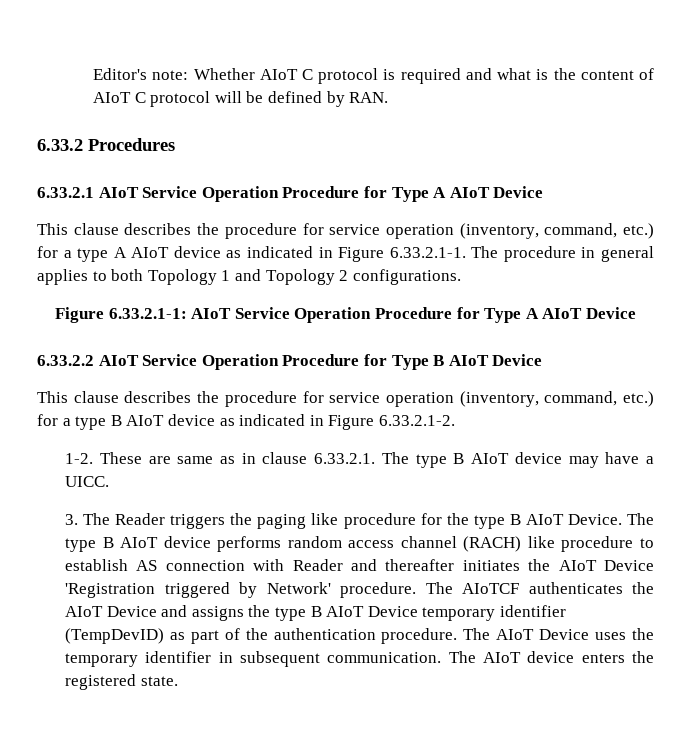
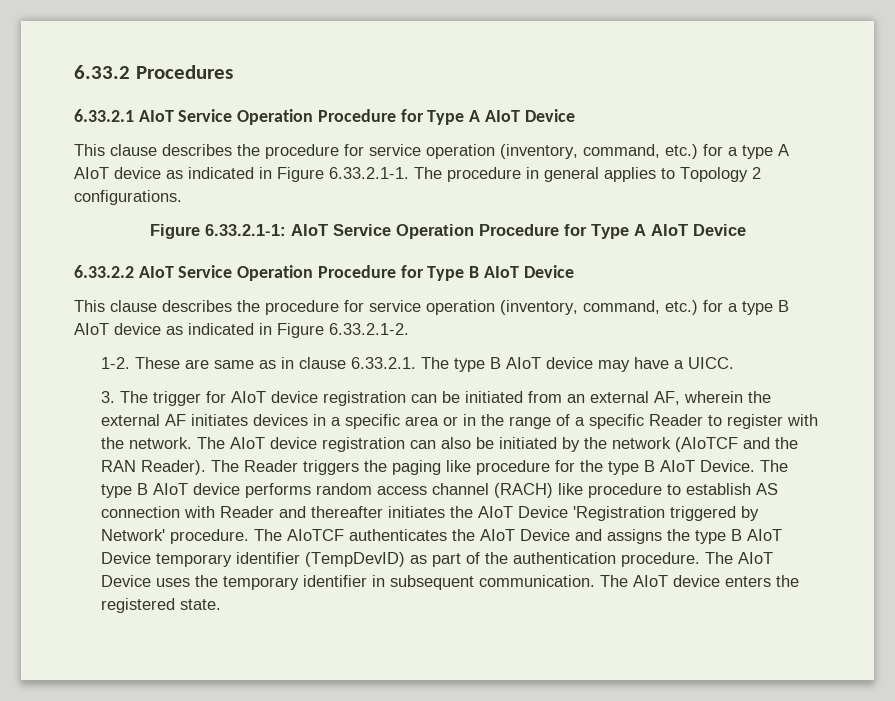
- Editor's note: Whether AIoT C protocol is required and what is the content of AIoT C protocol will be defined by RAN.
- This clause describes the procedure for service operation (inventory, command, etc.) for a type A AIoT device as indicated in Figure 6.33.2.1-1. The procedure in general applies to both Topology 1 and Topology 2 configurations.
+ This clause describes the procedure for service operation (inventory, command, etc.) for a type A AIoT device as indicated in Figure 6.33.2.1-1. The procedure in general applies to Topology 2 configurations.
- 3. The Reader triggers the paging like procedure for the type B AIoT Device.
+ 3. The trigger for AIoT device registration can be initiated from an external AF, wherein the external AF initiates devices in a specific area or in the range of a specific Reader to register with the network. The AIoT device registration can also be initiated by the network (AIoTCF and the RAN Reader). The Reader triggers the paging like procedure for the type B AIoT Device.

